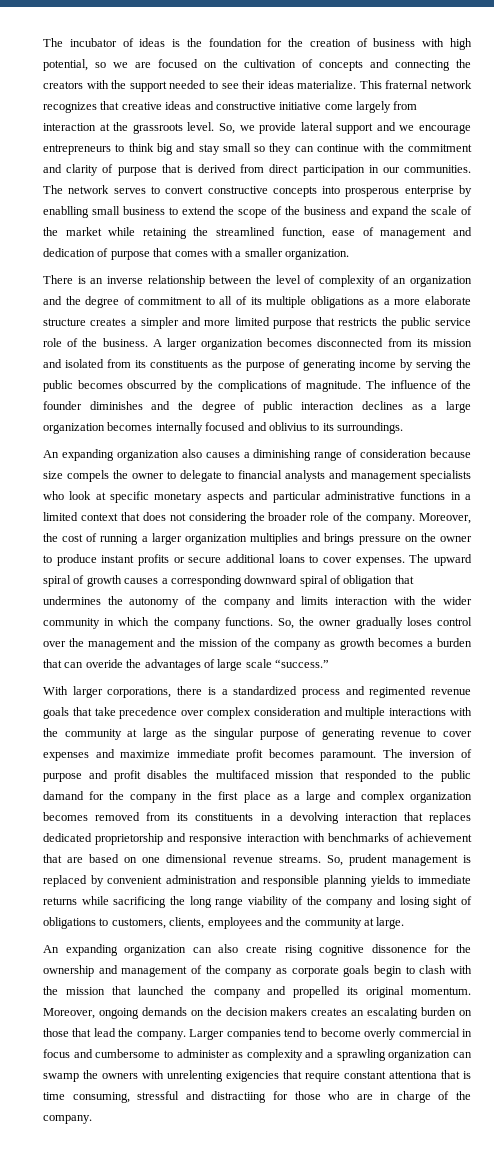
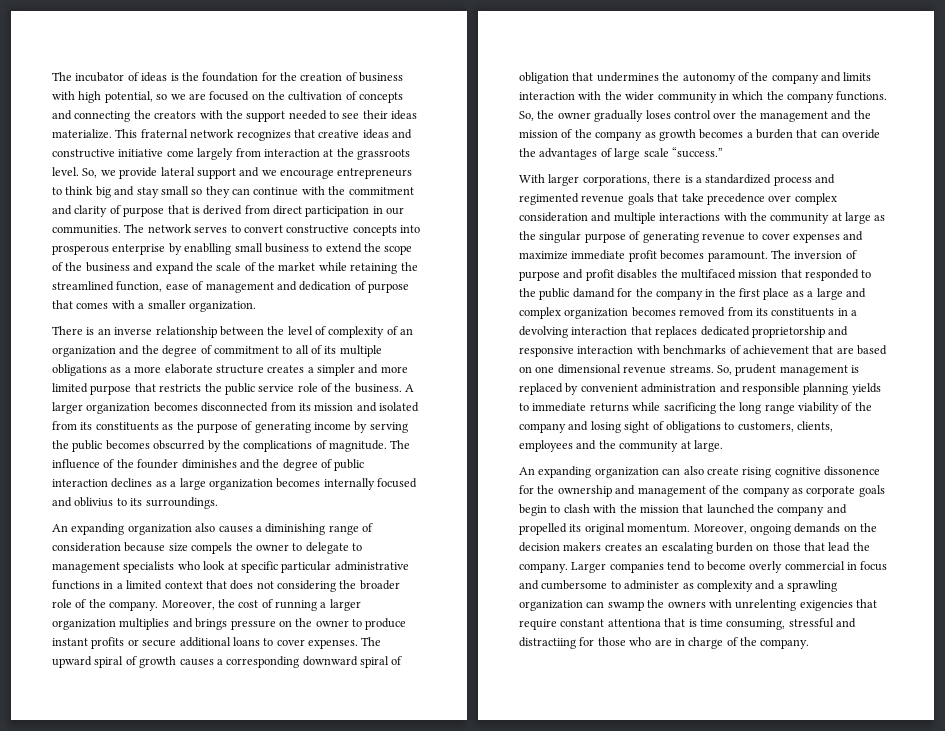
- An expanding organization also causes a diminishing range of consideration because size compels the owner to delegate to financial analysts and management specialists who look at specific monetary aspects and particular administrative functions in a limited context that does not considering the broader role of the company.
+ An expanding organization also causes a diminishing range of consideration because size compels the owner to delegate to management specialists who look at specific particular administrative functions in a limited context that does not considering the broader role of the company.

